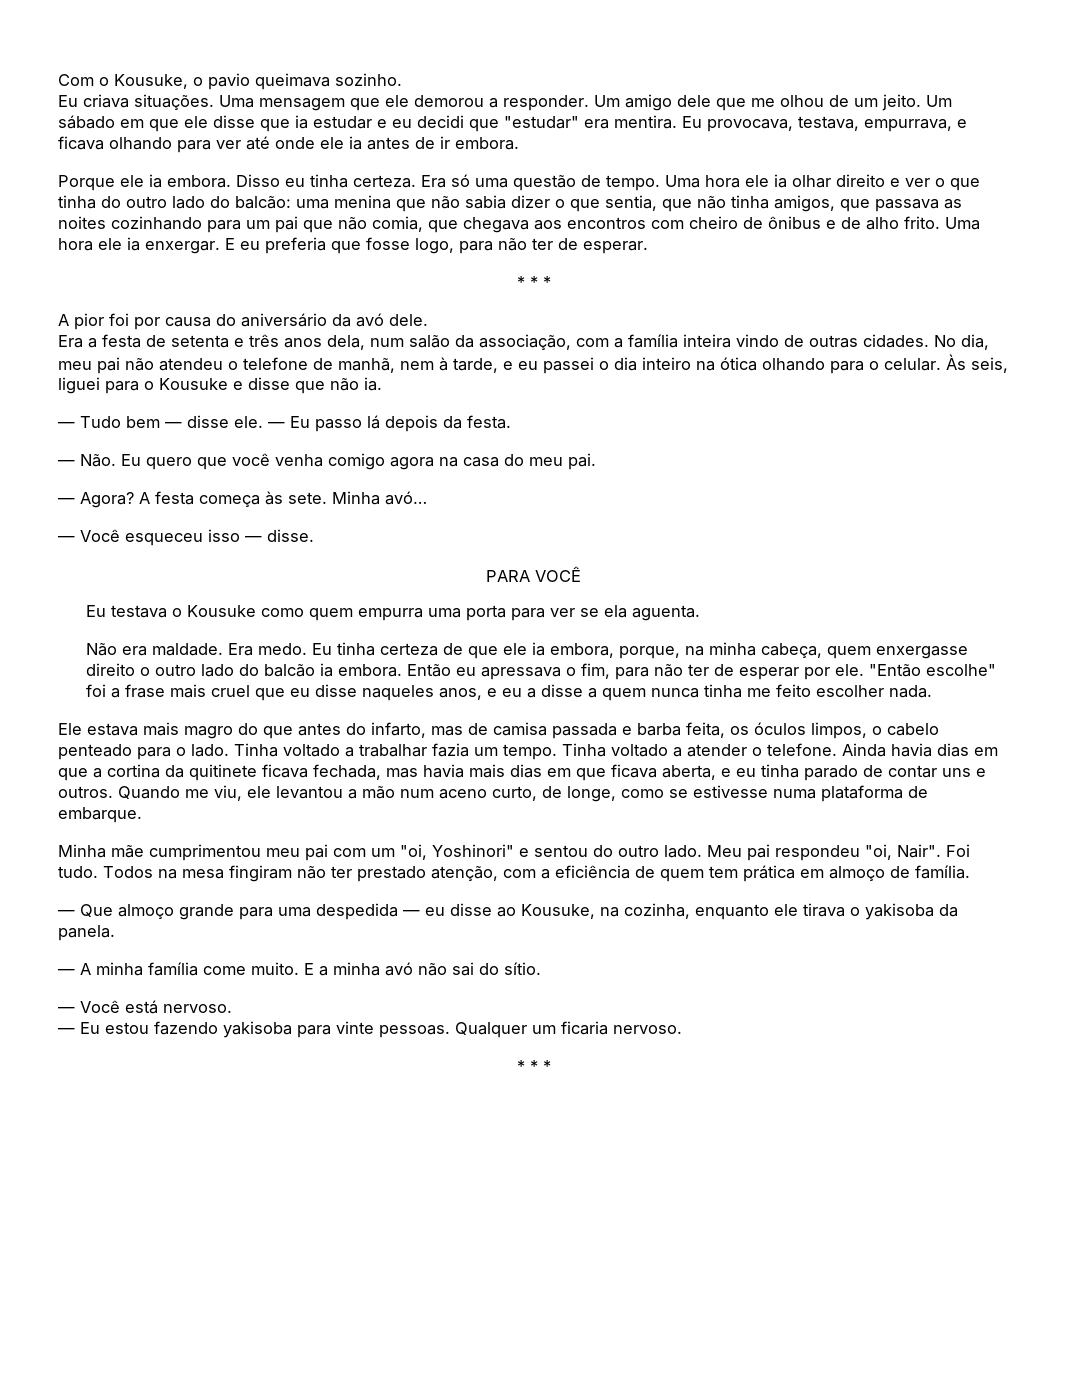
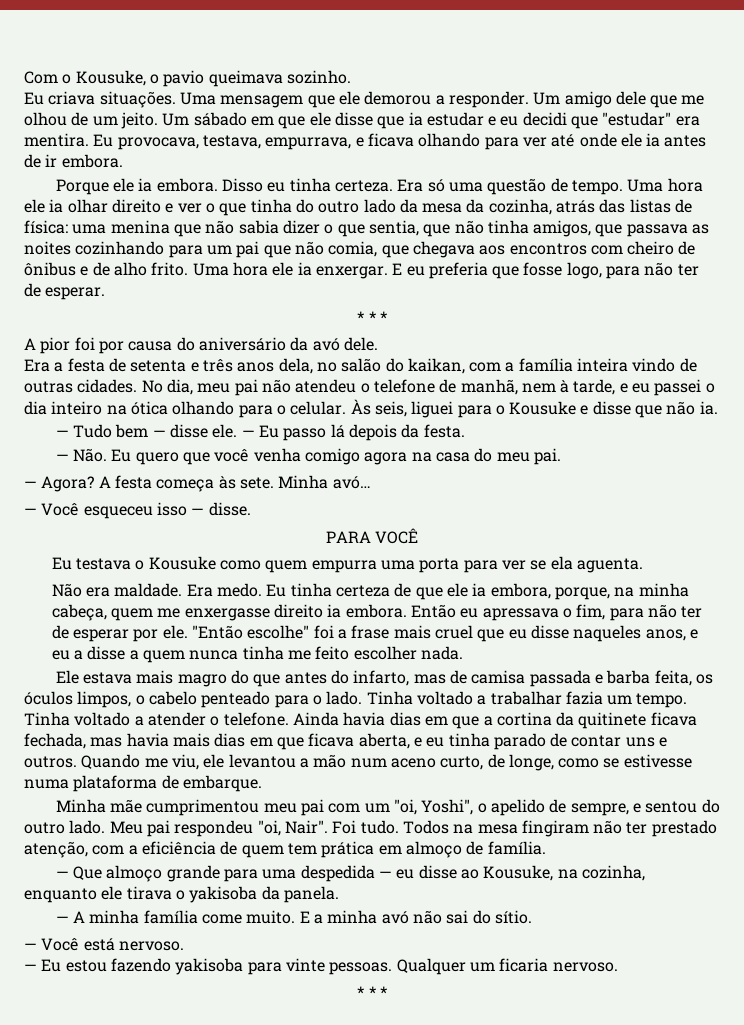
- Uma hora ele ia olhar direito e ver o que tinha do outro lado do balcão: uma menina que não sabia dizer o que sentia, que não tinha amigos, que passava as noites cozinhando para um pai que não comia, que chegava aos encontros com cheiro de ônibus e de alho frito.
+ Uma hora ele ia olhar direito e ver o que tinha do outro lado da mesa da cozinha, atrás das listas de física: uma menina que não sabia dizer o que sentia, que não tinha amigos, que passava as noites cozinhando para um pai que não comia, que chegava aos encontros com cheiro de ônibus e de alho frito.
- Era a festa de setenta e três anos dela, num salão da associação, com a família inteira vindo de outras cidades.
+ Era a festa de setenta e três anos dela, no salão do kaikan, com a família inteira vindo de outras cidades.
- Eu tinha certeza de que ele ia embora, porque, na minha cabeça, quem enxergasse direito o outro lado do balcão ia embora.
+ Eu tinha certeza de que ele ia embora, porque, na minha cabeça, quem me enxergasse direito ia embora.
- Minha mãe cumprimentou meu pai com um "oi, Yoshinori" e sentou do outro lado.
+ Minha mãe cumprimentou meu pai com um "oi, Yoshi", o apelido de sempre, e sentou do outro lado.

